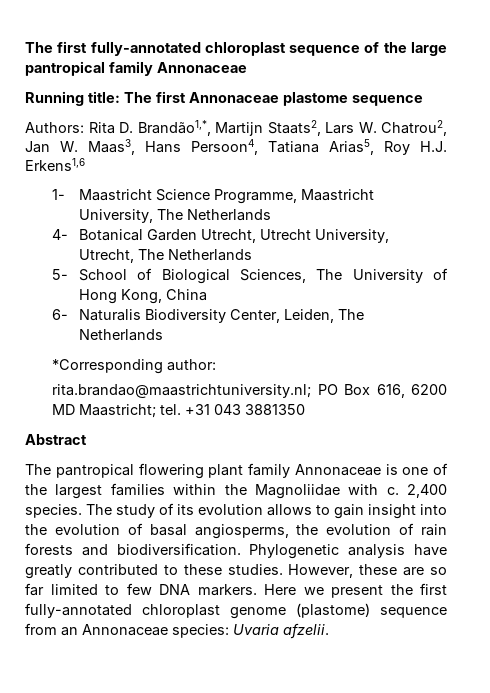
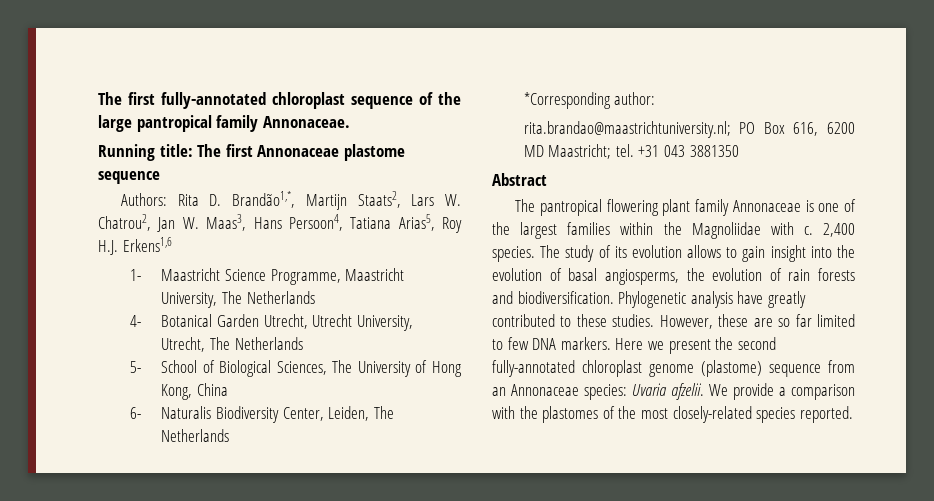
- The first fully-annotated chloroplast sequence of the large pantropical family Annonaceae
+ The first fully-annotated chloroplast sequence of the large pantropical family Annonaceae.
- Here we present the first fully-annotated chloroplast genome (plastome) sequence from an Annonaceae species: Uvaria afzelii.
+ Here we present the second fully-annotated chloroplast genome (plastome) sequence from an Annonaceae species: Uvaria afzelii.
+ We provide a comparison with the plastomes of the most closely-related species reported.

